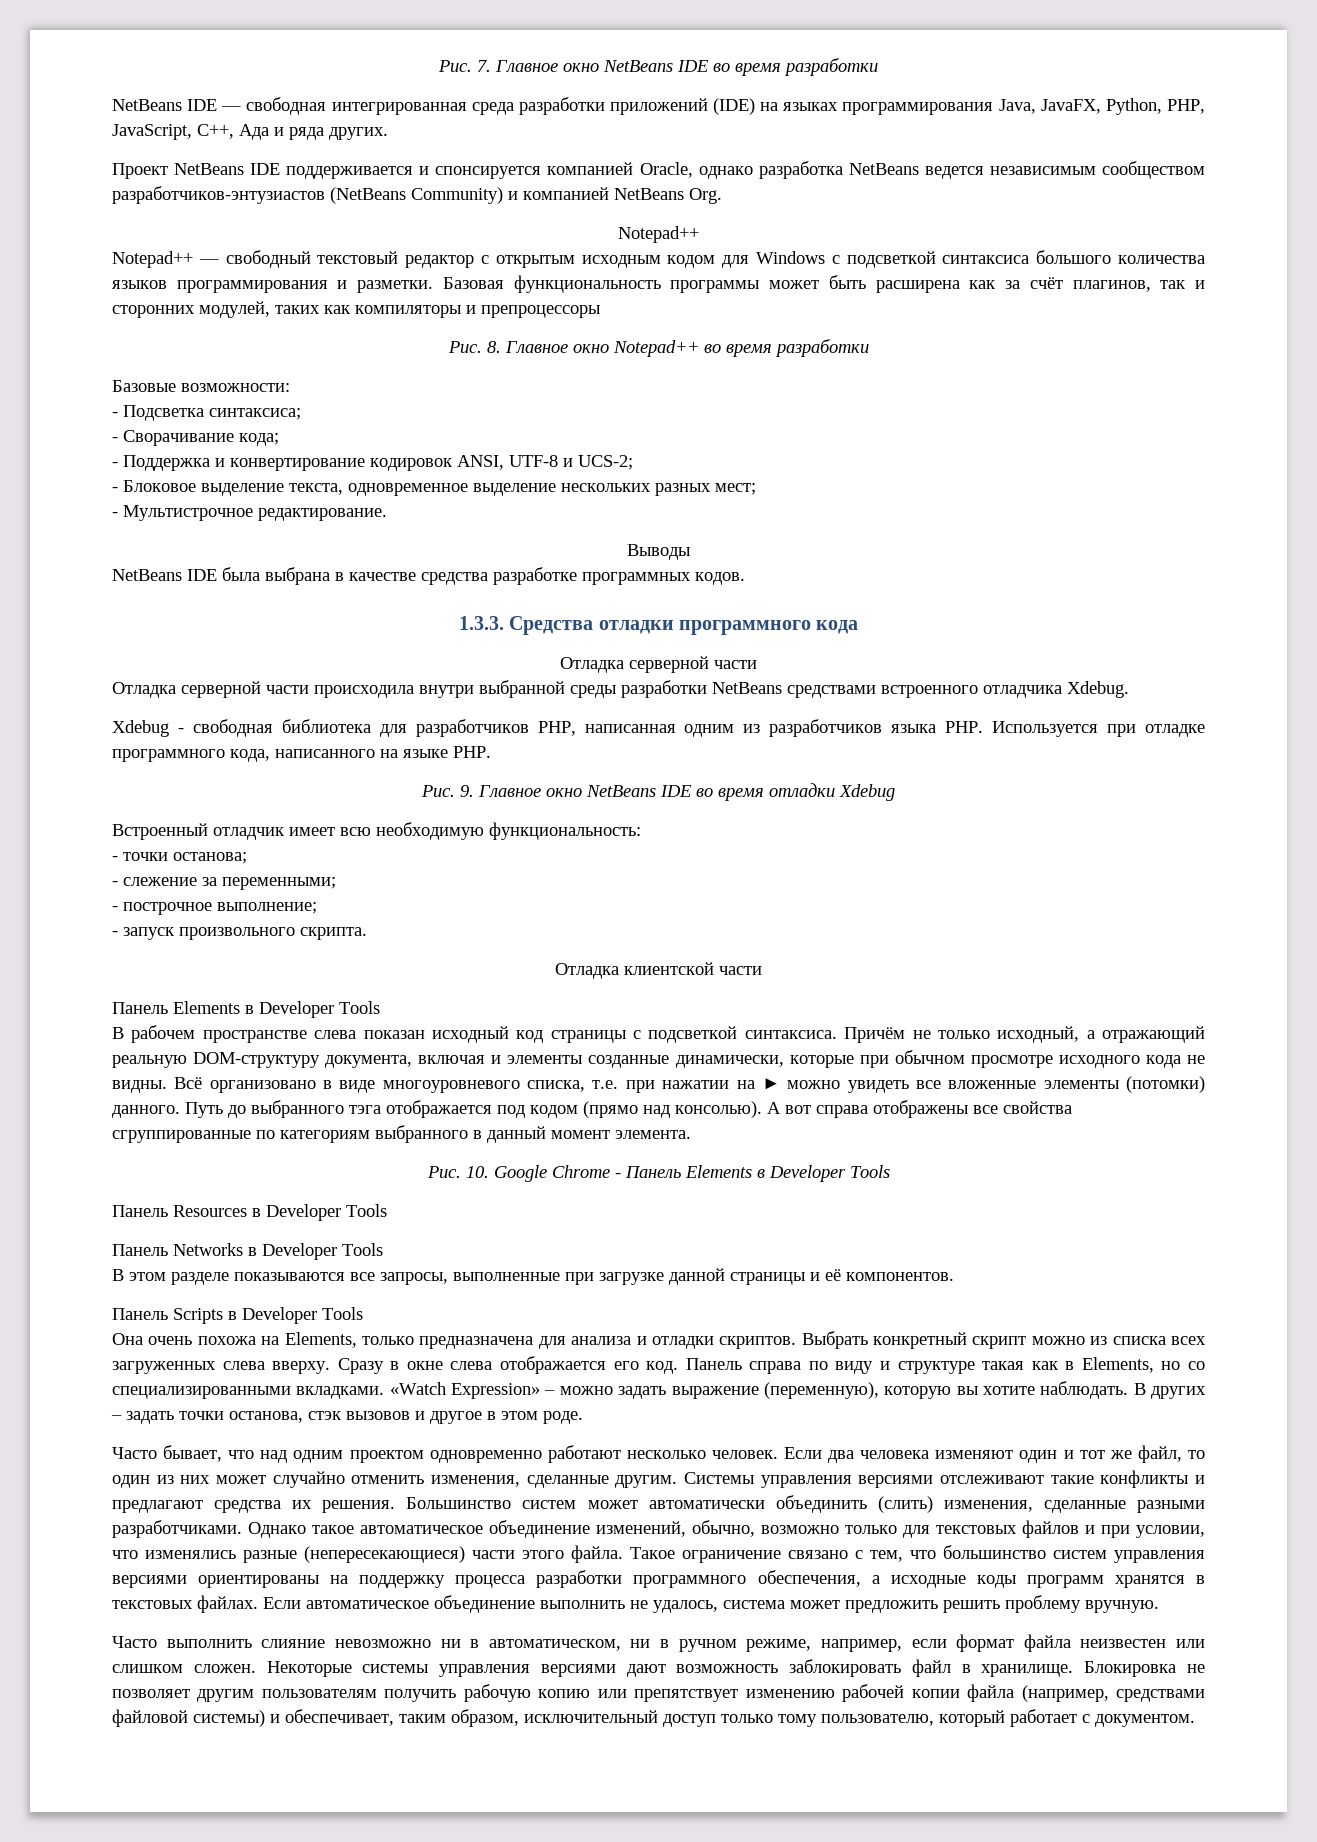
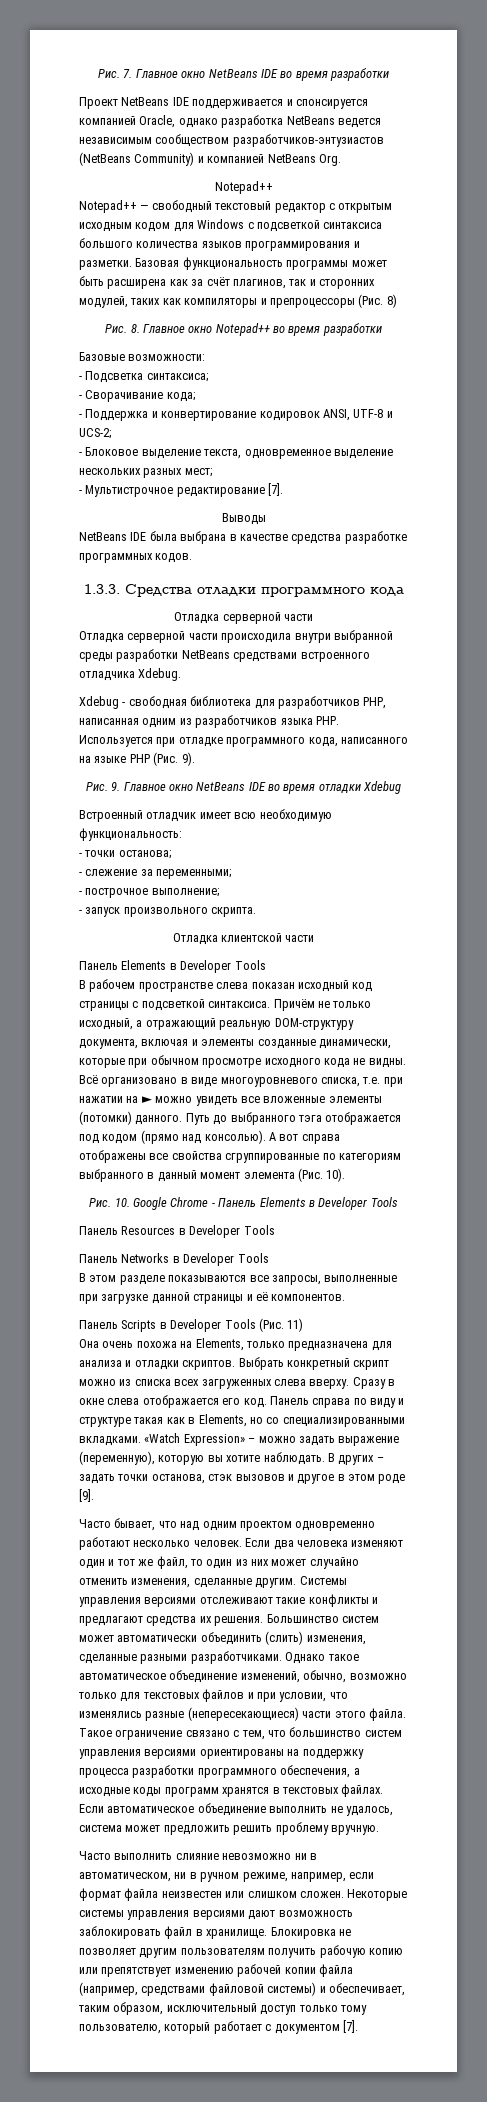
- NetBeans IDE — свободная интегрированная среда разработки приложений (IDE) на языках программирования Java, JavaFX, Python, PHP, JavaScript, C++, Ада и ряда других.
- Базовая функциональность программы может быть расширена как за счёт плагинов, так и сторонних модулей, таких как компиляторы и препроцессоры
+ Базовая функциональность программы может быть расширена как за счёт плагинов, так и сторонних модулей, таких как компиляторы и препроцессоры (Рис. 8)
- - Мультистрочное редактирование.
+ - Мультистрочное редактирование [7].
- Xdebug - свободная библиотека для разработчиков PHP, написанная одним из разработчиков языка PHP. Используется при отладке программного кода, написанного на языке PHP.
+ Xdebug - свободная библиотека для разработчиков PHP, написанная одним из разработчиков языка PHP. Используется при отладке программного кода, написанного на языке PHP (Рис. 9).
- А вот справа отображены все свойства сгруппированные по категориям выбранного в данный момент элемента.
+ А вот справа отображены все свойства сгруппированные по категориям выбранного в данный момент элемента (Рис. 10).
- Панель Scripts в Developer Tools
+ Панель Scripts в Developer Tools (Рис. 11)
- В других – задать точки останова, стэк вызовов и другое в этом роде.
+ В других – задать точки останова, стэк вызовов и другое в этом роде [9].
- Блокировка не позволяет другим пользователям получить рабочую копию или препятствует изменению рабочей копии файла (например, средствами файловой системы) и обеспечивает, таким образом, исключительный доступ только тому пользователю, который работает с документом.
+ Блокировка не позволяет другим пользователям получить рабочую копию или препятствует изменению рабочей копии файла (например, средствами файловой системы) и обеспечивает, таким образом, исключительный доступ только тому пользователю, который работает с документом [7].

